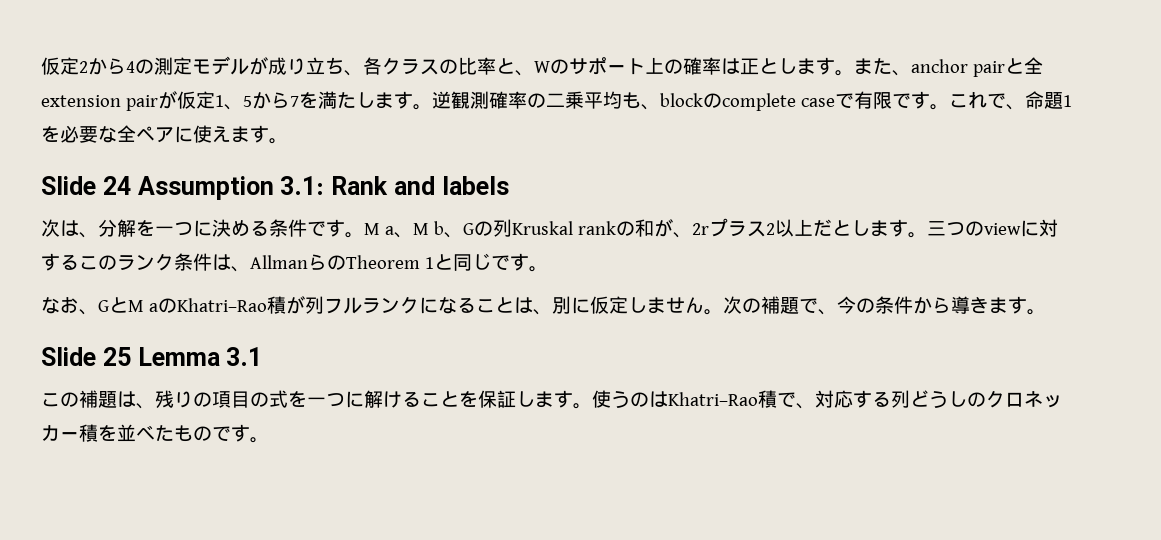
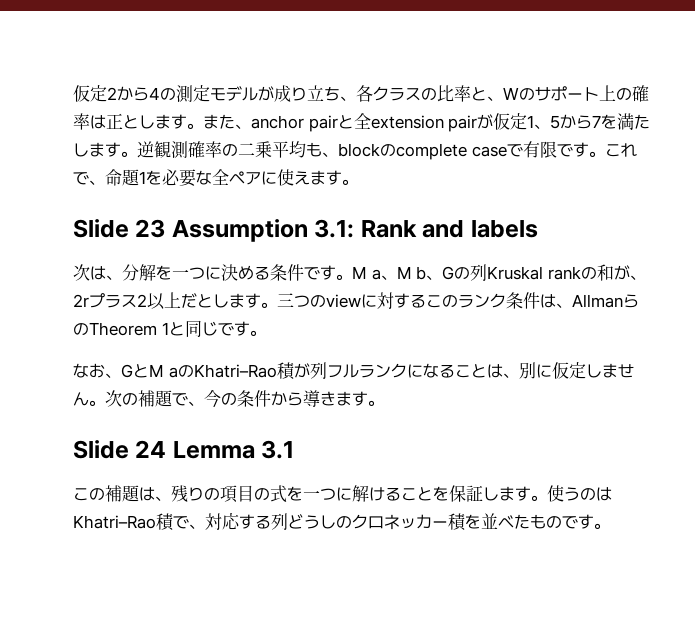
- Slide 24 Assumption 3.1: Rank and labels
+ Slide 23 Assumption 3.1: Rank and labels
- Slide 25 Lemma 3.1
+ Slide 24 Lemma 3.1

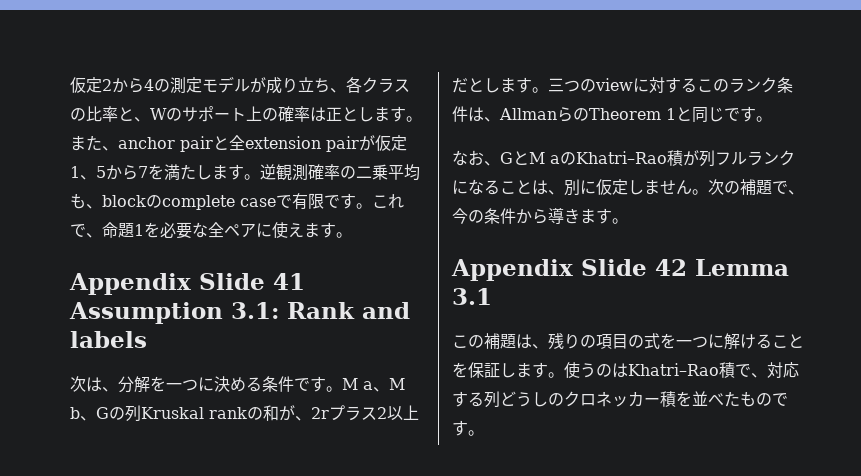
- Slide 23 Assumption 3.1: Rank and labels
+ Appendix Slide 41 Assumption 3.1: Rank and labels
- Slide 24 Lemma 3.1
+ Appendix Slide 42 Lemma 3.1

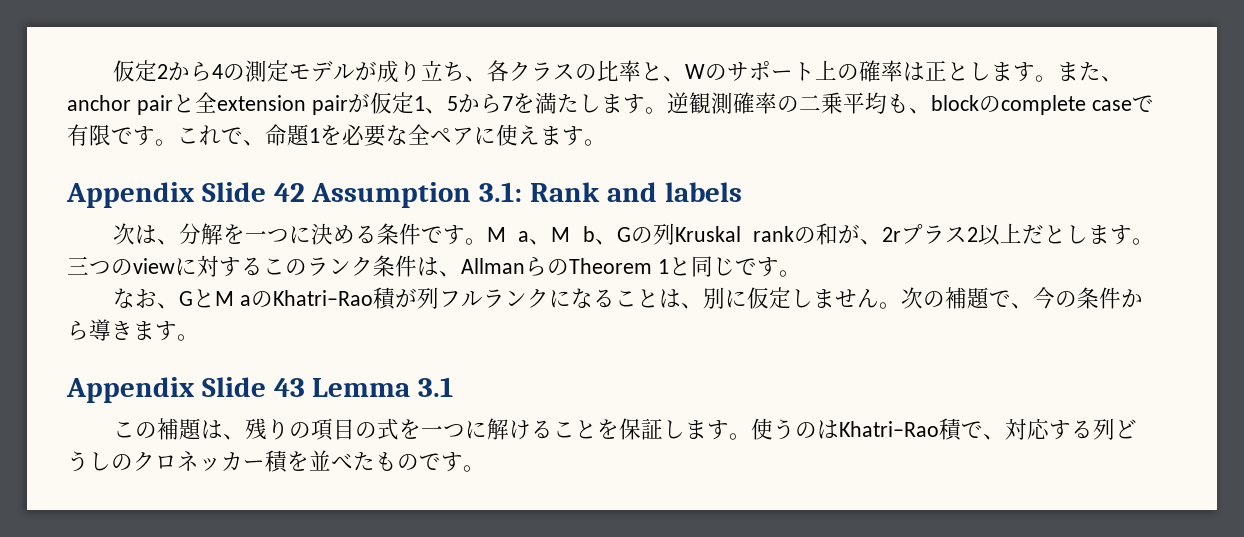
- Appendix Slide 41 Assumption 3.1: Rank and labels
+ Appendix Slide 42 Assumption 3.1: Rank and labels
- Appendix Slide 42 Lemma 3.1
+ Appendix Slide 43 Lemma 3.1

